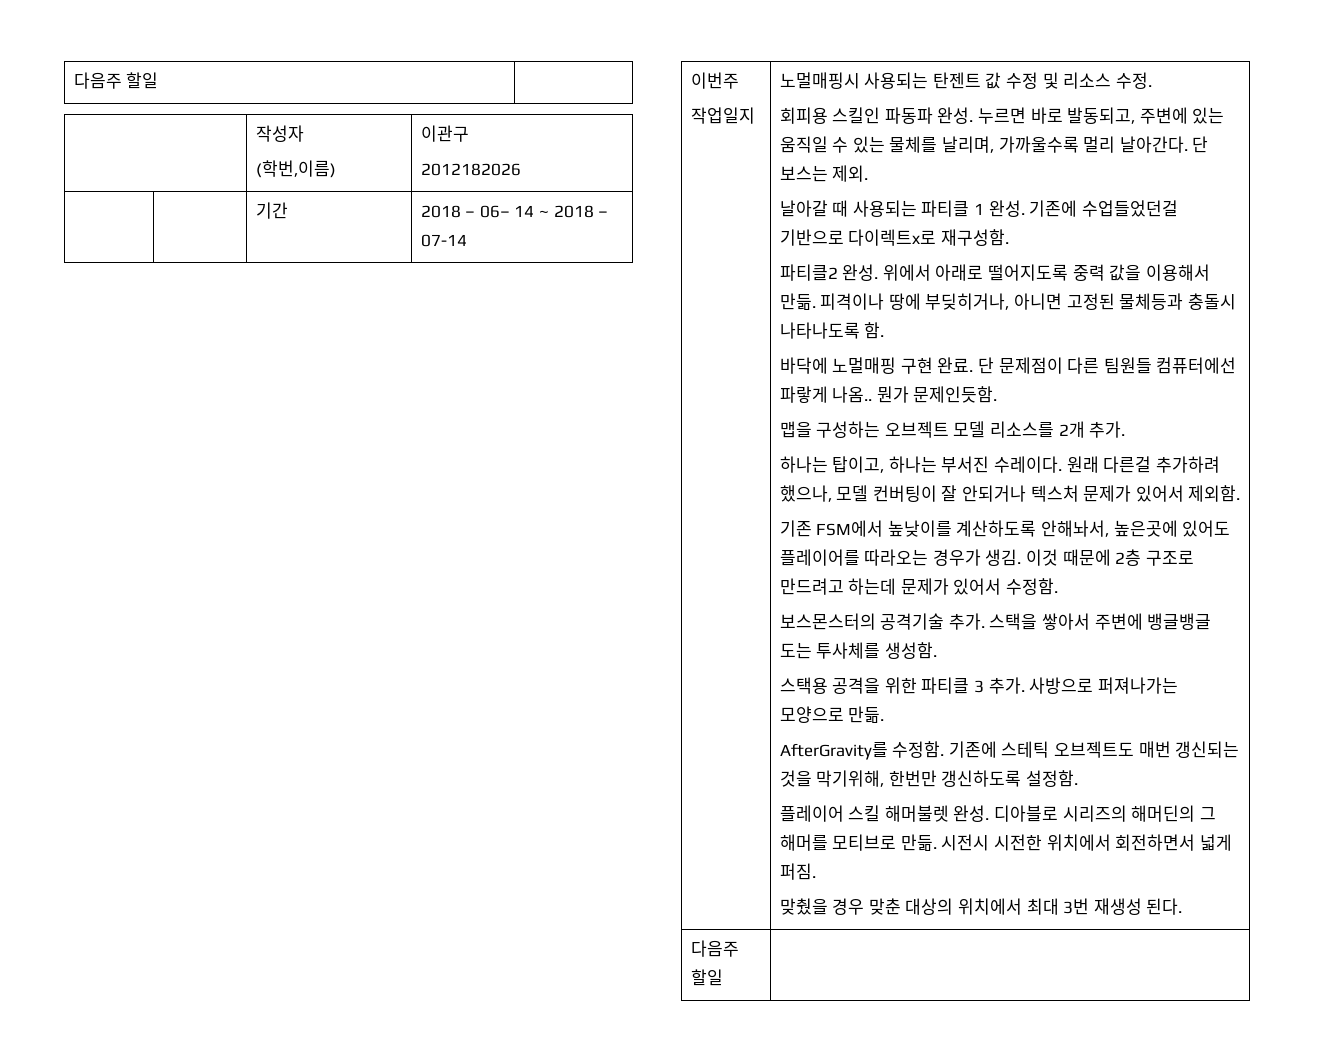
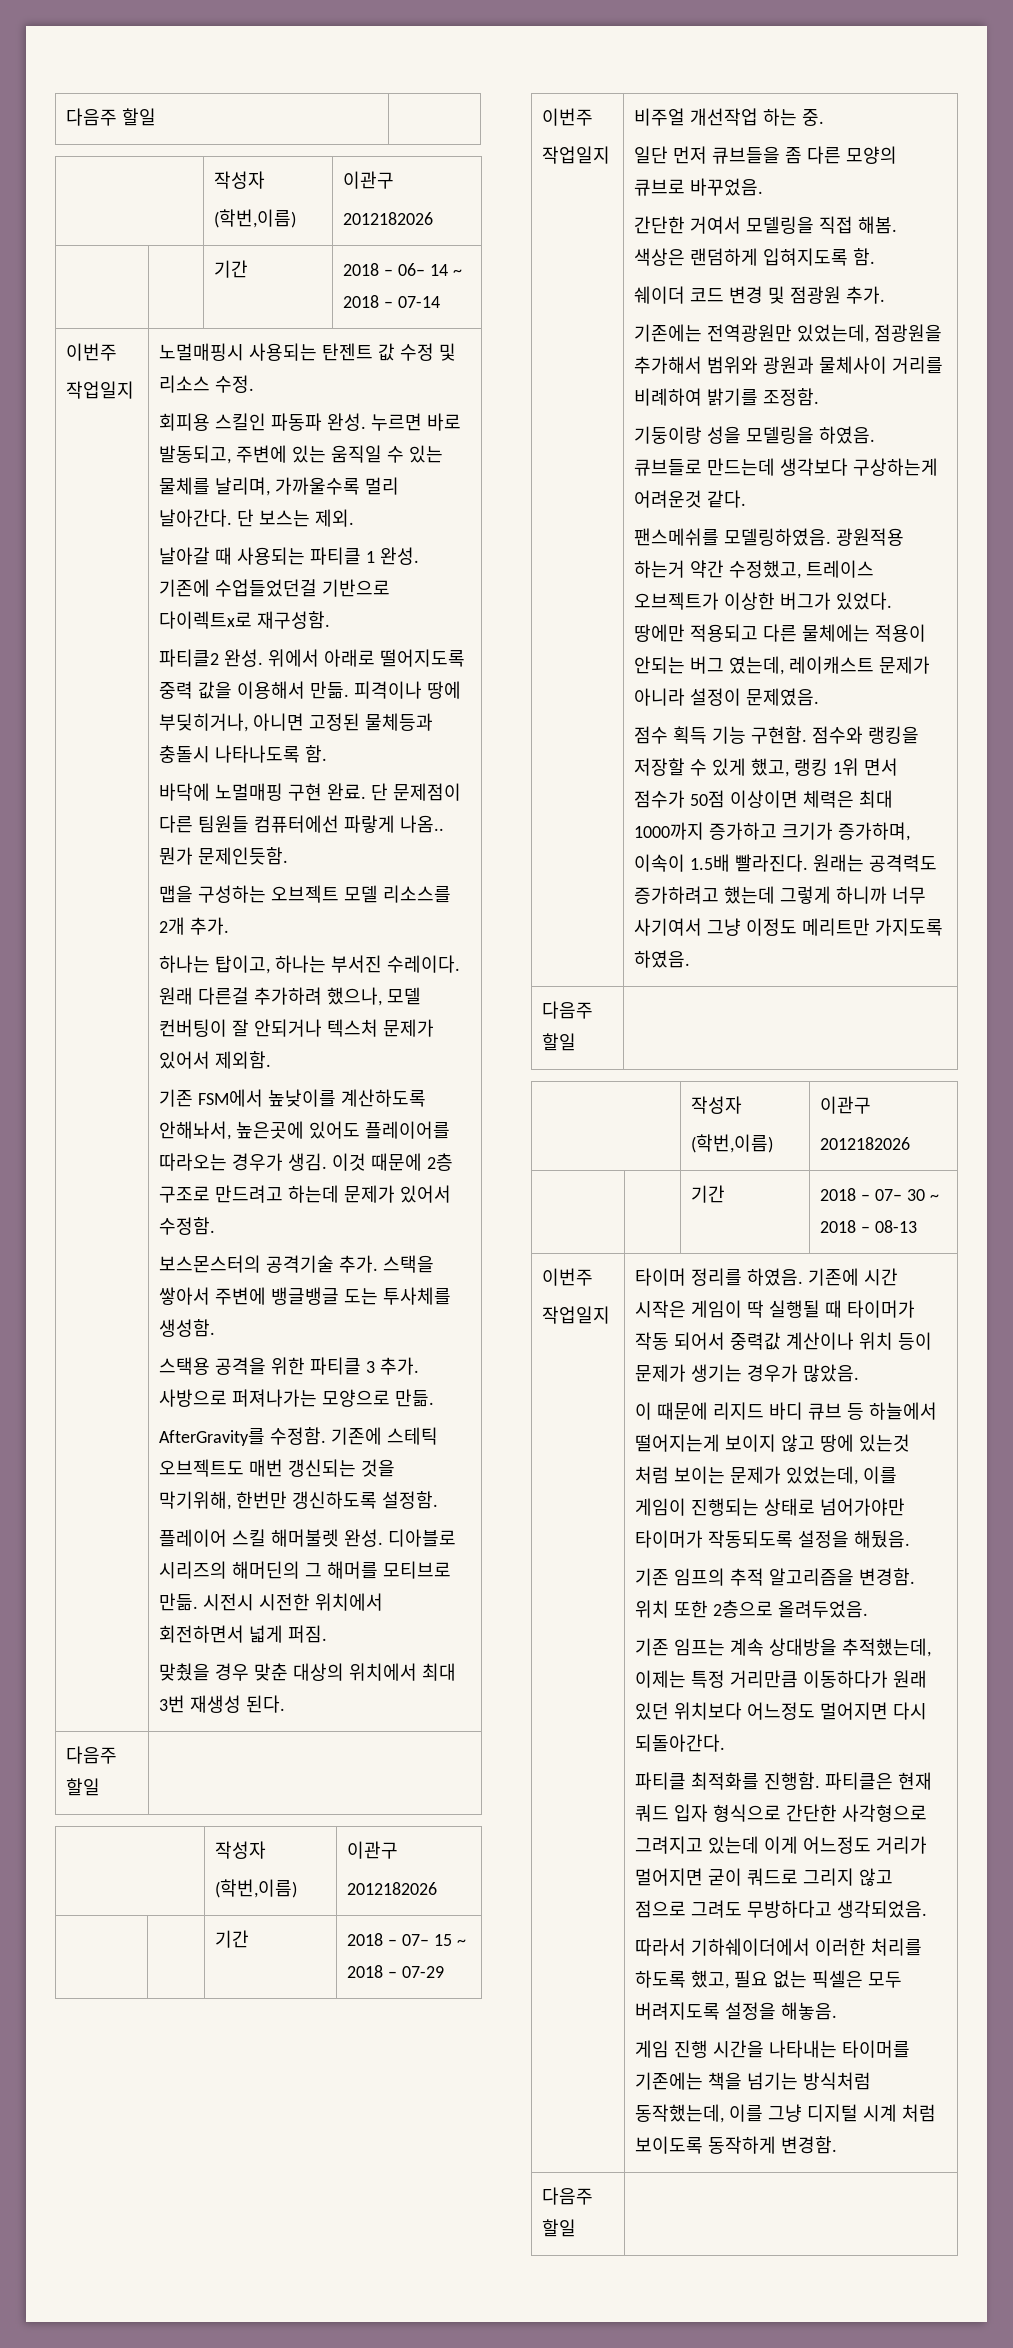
  맞췄을 경우 맞춘 대상의 위치에서 최대 3번 재생성 된다.
+ 다음주 할일 |
+ | 작성자
+ (학번,이름) | 이관구
+ 2012182026
+ | | 기간 | 2018 – 07– 15 ~ 2018 – 07-29
+ 이번주
+ 작업일지 | 비주얼 개선작업 하는 중.
+ 일단 먼저 큐브들을 좀 다른 모양의 큐브로 바꾸었음.
+ 간단한 거여서 모델링을 직접 해봄. 색상은 랜덤하게 입혀지도록 함.
+ 쉐이더 코드 변경 및 점광원 추가.
+ 기존에는 전역광원만 있었는데, 점광원을 추가해서 범위와 광원과 물체사이 거리를 비례하여 밝기를 조정함.
+ 기둥이랑 성을 모델링을 하였음. 큐브들로 만드는데 생각보다 구상하는게 어려운것 같다.
+ 팬스메쉬를 모델링하였음. 광원적용 하는거 약간 수정했고, 트레이스 오브젝트가 이상한 버그가 있었다. 땅에만 적용되고 다른 물체에는 적용이 안되는 버그 였는데, 레이캐스트 문제가 아니라 설정이 문제였음.
+ 점수 획득 기능 구현함. 점수와 랭킹을 저장할 수 있게 했고, 랭킹 1위 면서 점수가 50점 이상이면 체력은 최대 1000까지 증가하고 크기가 증가하며, 이속이 1.5배 빨라진다. 원래는 공격력도 증가하려고 했는데 그렇게 하니까 너무 사기여서 그냥 이정도 메리트만 가지도록 하였음.
+ 다음주 할일 |
+ | 작성자
+ (학번,이름) | 이관구
+ 2012182026
+ | | 기간 | 2018 – 07– 30 ~ 2018 – 08-13
+ 이번주
+ 작업일지 | 타이머 정리를 하였음. 기존에 시간 시작은 게임이 딱 실행될 때 타이머가 작동 되어서 중력값 계산이나 위치 등이 문제가 생기는 경우가 많았음.
+ 이 때문에 리지드 바디 큐브 등 하늘에서 떨어지는게 보이지 않고 땅에 있는것 처럼 보이는 문제가 있었는데, 이를 게임이 진행되는 상태로 넘어가야만 타이머가 작동되도록 설정을 해뒀음.
+ 기존 임프의 추적 알고리즘을 변경함. 위치 또한 2층으로 올려두었음.
+ 기존 임프는 계속 상대방을 추적했는데, 이제는 특정 거리만큼 이동하다가 원래 있던 위치보다 어느정도 멀어지면 다시 되돌아간다.
+ 파티클 최적화를 진행함. 파티클은 현재 쿼드 입자 형식으로 간단한 사각형으로 그려지고 있는데 이게 어느정도 거리가 멀어지면 굳이 쿼드로 그리지 않고 점으로 그려도 무방하다고 생각되었음.
+ 따라서 기하쉐이더에서 이러한 처리를 하도록 했고, 필요 없는 픽셀은 모두 버려지도록 설정을 해놓음.
+ 게임 진행 시간을 나타내는 타이머를 기존에는 책을 넘기는 방식처럼 동작했는데, 이를 그냥 디지털 시계 처럼 보이도록 동작하게 변경함.

